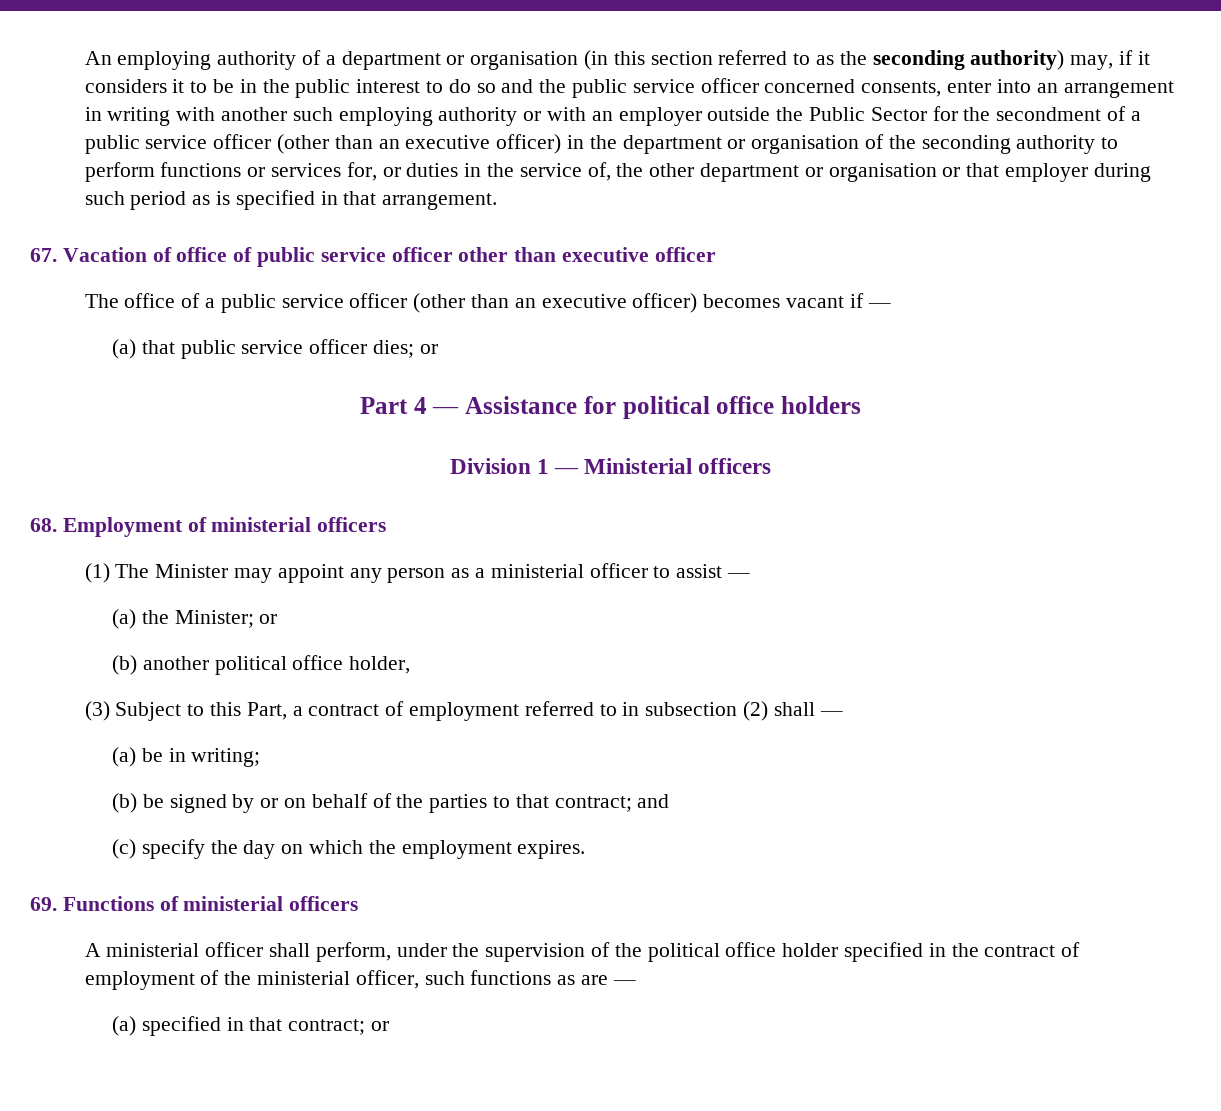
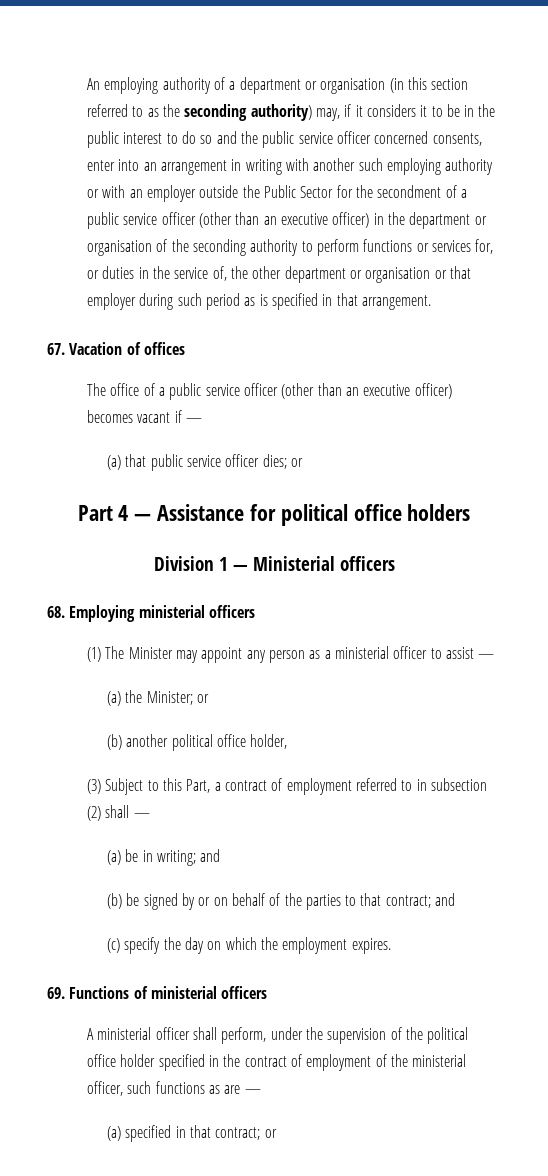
- 67. Vacation of office of public service officer other than executive officer
+ 67. Vacation of offices
- 68. Employment of ministerial officers
+ 68. Employing ministerial officers
- (a) be in writing;
+ (a) be in writing; and

